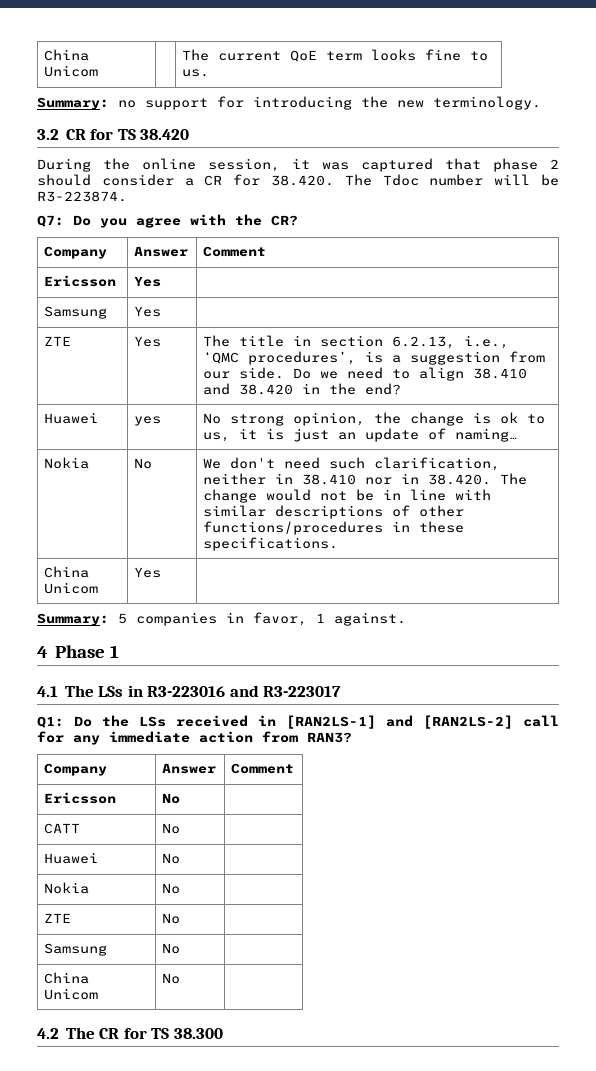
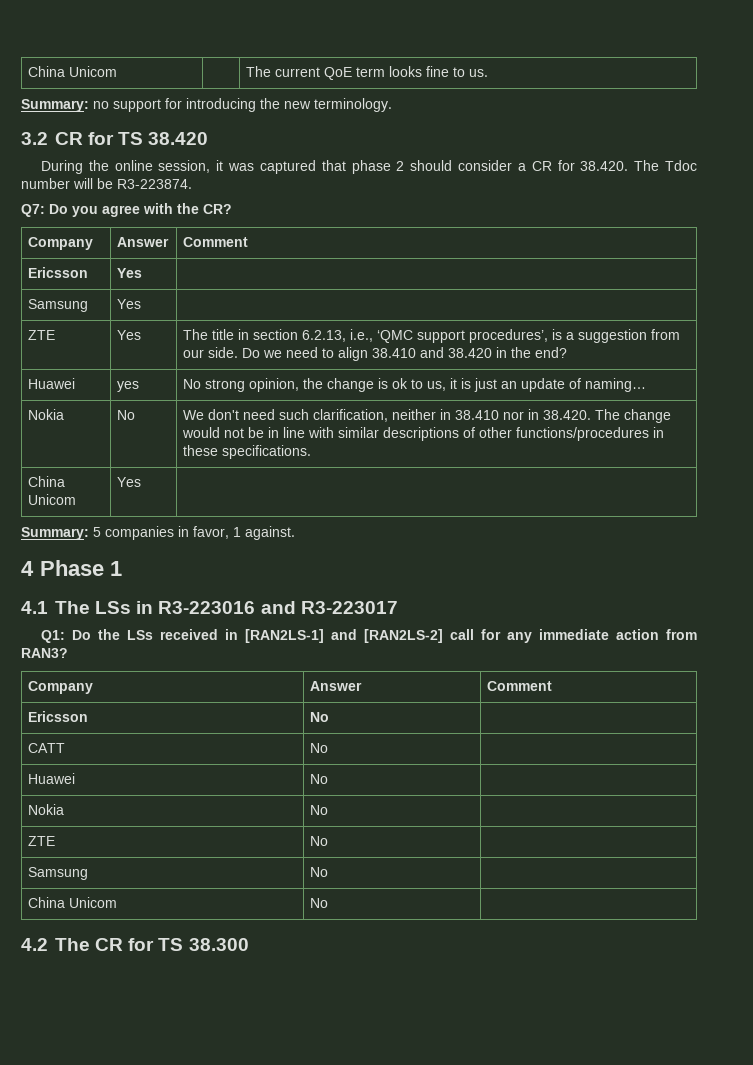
- ZTE | Yes | The title in section 6.2.13, i.e., ‘QMC procedures’, is a suggestion from our side. Do we need to align 38.410 and 38.420 in the end?
+ ZTE | Yes | The title in section 6.2.13, i.e., ‘QMC support procedures’, is a suggestion from our side. Do we need to align 38.410 and 38.420 in the end?

